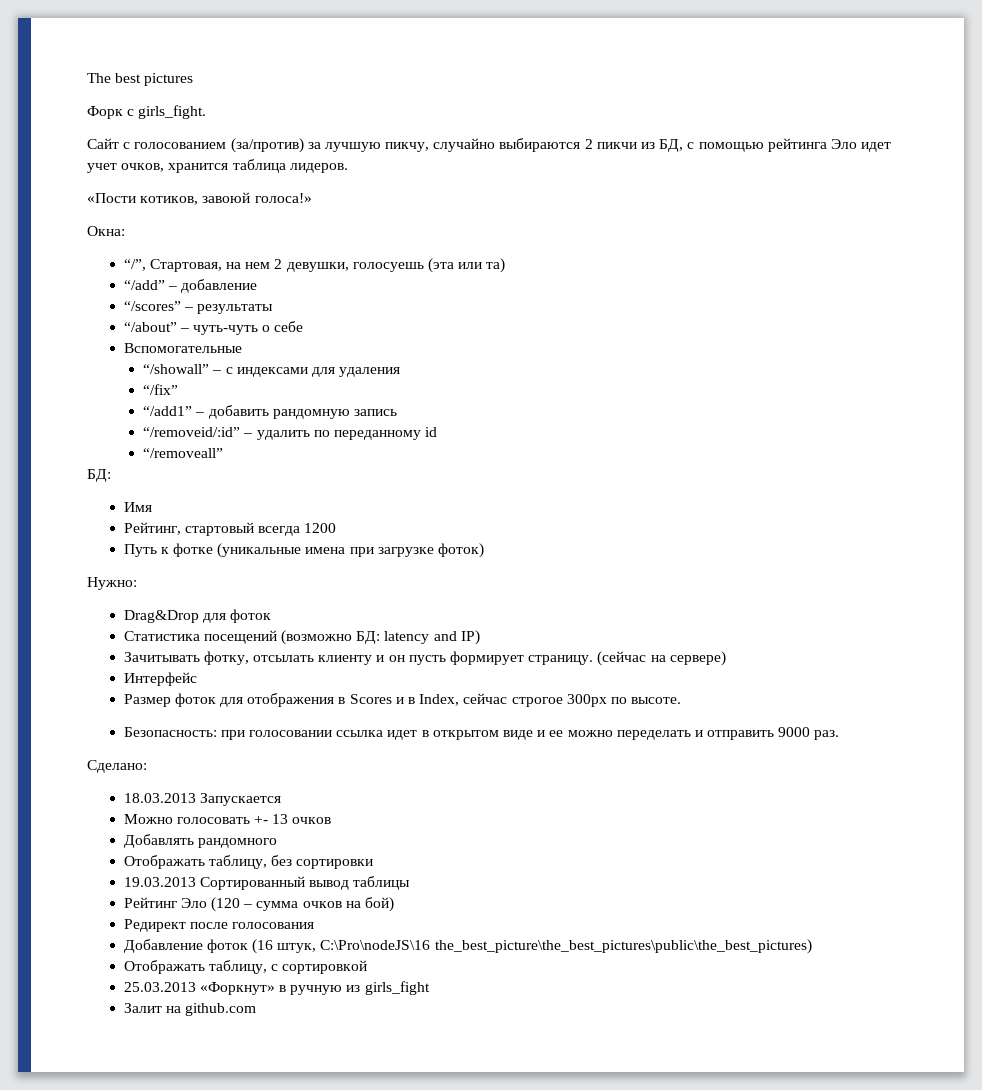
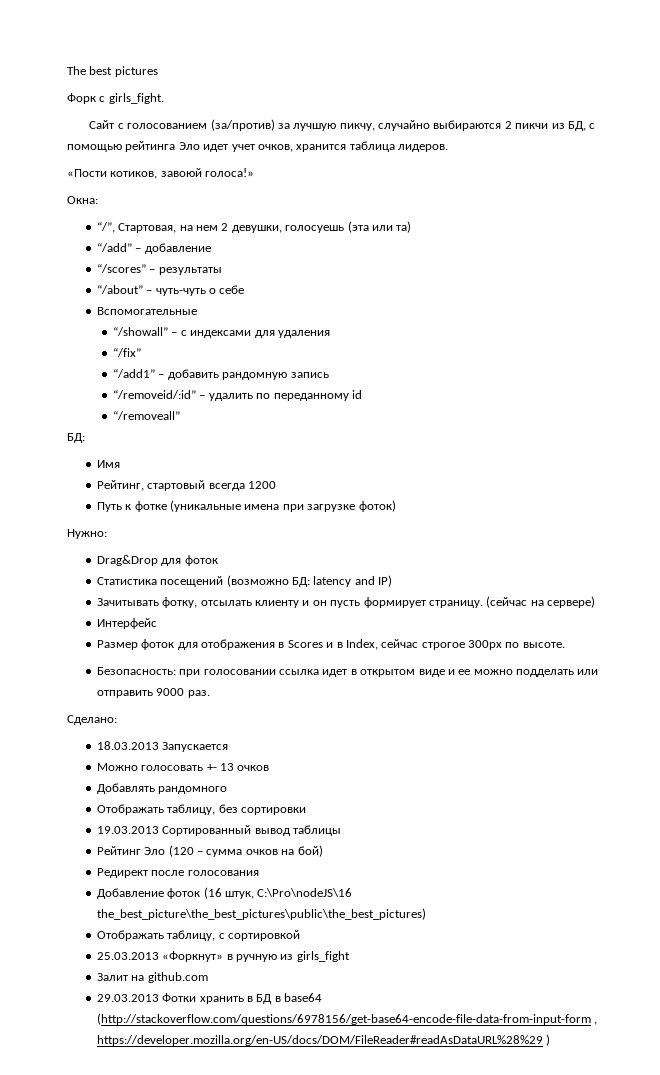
- Безопасность: при голосовании ссылка идет в открытом виде и ее можно переделать и отправить 9000 раз.
+ Безопасность: при голосовании ссылка идет в открытом виде и ее можно подделать или отправить 9000 раз.
+ 29.03.2013 Фотки хранить в БД в base64 (http://stackoverflow.com/questions/6978156/get-base64-encode-file-data-from-input-form , https://developer.mozilla.org/en-US/docs/DOM/FileReader#readAsDataURL%28%29 )

